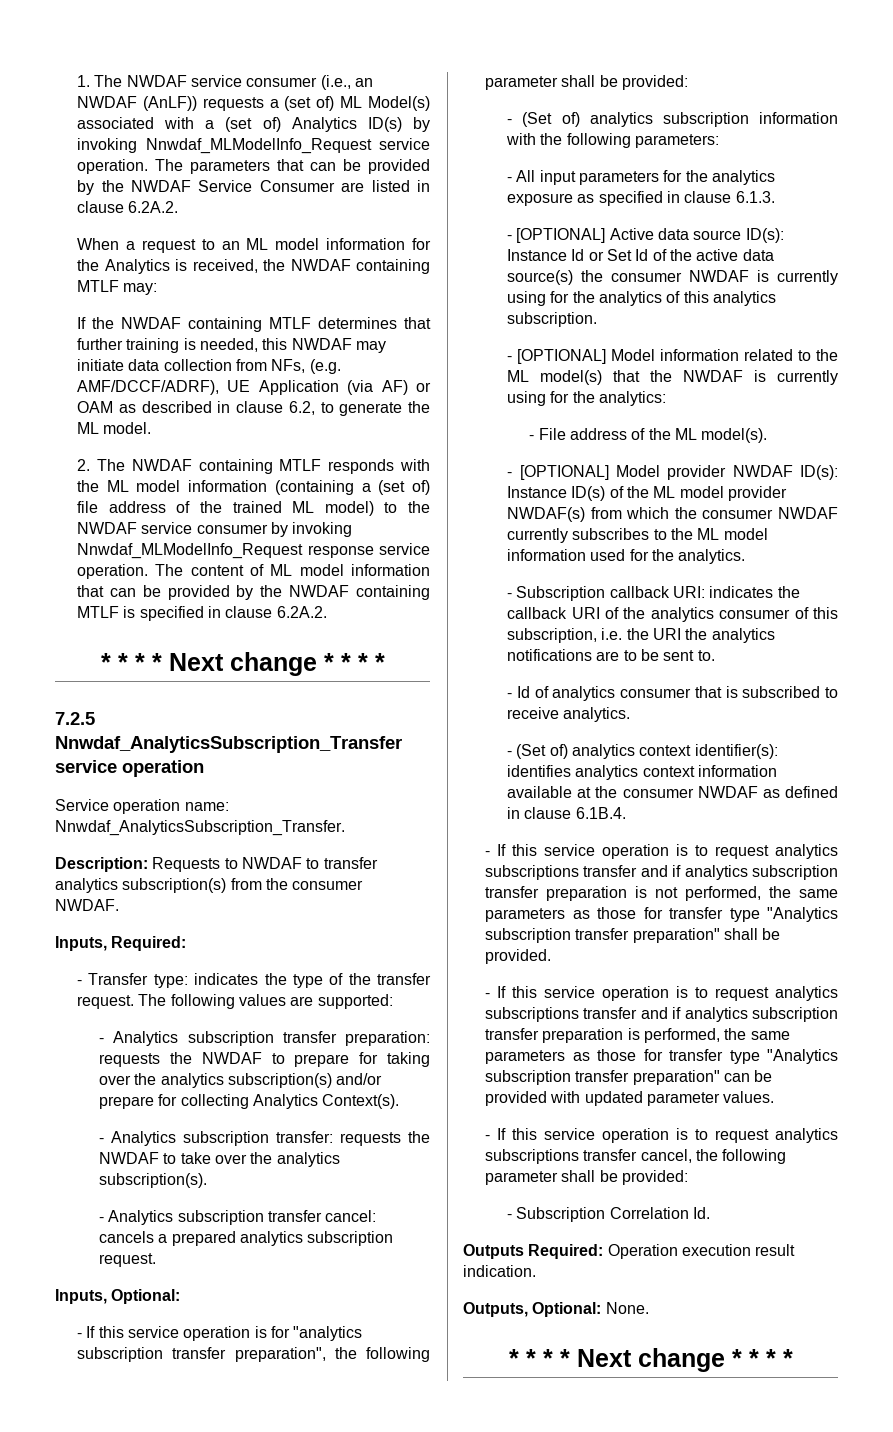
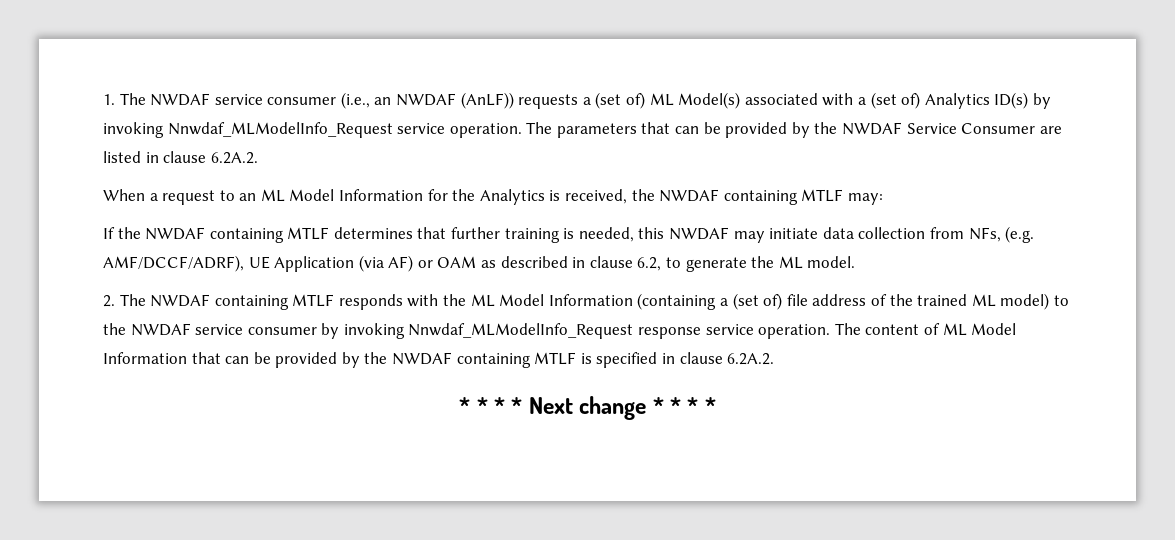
- When a request to an ML model information for the Analytics is received, the NWDAF containing MTLF may:
+ When a request to an ML Model Information for the Analytics is received, the NWDAF containing MTLF may:
- 2. The NWDAF containing MTLF responds with the ML model information (containing a (set of) file address of the trained ML model) to the NWDAF service consumer by invoking Nnwdaf_MLModelInfo_Request response service operation.
+ 2. The NWDAF containing MTLF responds with the ML Model Information (containing a (set of) file address of the trained ML model) to the NWDAF service consumer by invoking Nnwdaf_MLModelInfo_Request response service operation.
- The content of ML model information that can be provided by the NWDAF containing MTLF is specified in clause 6.2A.2.
+ The content of ML Model Information that can be provided by the NWDAF containing MTLF is specified in clause 6.2A.2.
- 7.2.5 Nnwdaf_AnalyticsSubscription_Transfer service operation
- Service operation name: Nnwdaf_AnalyticsSubscription_Transfer.
- Description: Requests to NWDAF to transfer analytics subscription(s) from the consumer NWDAF.
- Inputs, Required:
- - Transfer type: indicates the type of the transfer request. The following values are supported:
- - Analytics subscription transfer preparation: requests the NWDAF to prepare for taking over the analytics subscription(s) and/or prepare for collecting Analytics Context(s).
- - Analytics subscription transfer: requests the NWDAF to take over the analytics subscription(s).
- - Analytics subscription transfer cancel: cancels a prepared analytics subscription request.
- Inputs, Optional:
- - If this service operation is for "analytics subscription transfer preparation", the following parameter shall be provided:
- - (Set of) analytics subscription information with the following parameters:
- - All input parameters for the analytics exposure as specified in clause 6.1.3.
- - [OPTIONAL] Active data source ID(s): Instance Id or Set Id of the active data source(s) the consumer NWDAF is currently using for the analytics of this analytics subscription.
- - [OPTIONAL] Model information related to the ML model(s) that the NWDAF is currently using for the analytics:
- - File address of the ML model(s).
- - [OPTIONAL] Model provider NWDAF ID(s): Instance ID(s) of the ML model provider NWDAF(s) from which the consumer NWDAF currently subscribes to the ML model information used for the analytics.
- - Subscription callback URI: indicates the callback URI of the analytics consumer of this subscription, i.e. the URI the analytics notifications are to be sent to.
- - Id of analytics consumer that is subscribed to receive analytics.
- - (Set of) analytics context identifier(s): identifies analytics context information available at the consumer NWDAF as defined in clause 6.1B.4.
- - If this service operation is to request analytics subscriptions transfer and if analytics subscription transfer preparation is not performed, the same parameters as those for transfer type "Analytics subscription transfer preparation" shall be provided.
- - If this service operation is to request analytics subscriptions transfer and if analytics subscription transfer preparation is performed, the same parameters as those for transfer type "Analytics subscription transfer preparation" can be provided with updated parameter values.
- - If this service operation is to request analytics subscriptions transfer cancel, the following parameter shall be provided:
- - Subscription Correlation Id.
- Outputs Required: Operation execution result indication.
- Outputs, Optional: None.
- * * * * Next change * * * *

